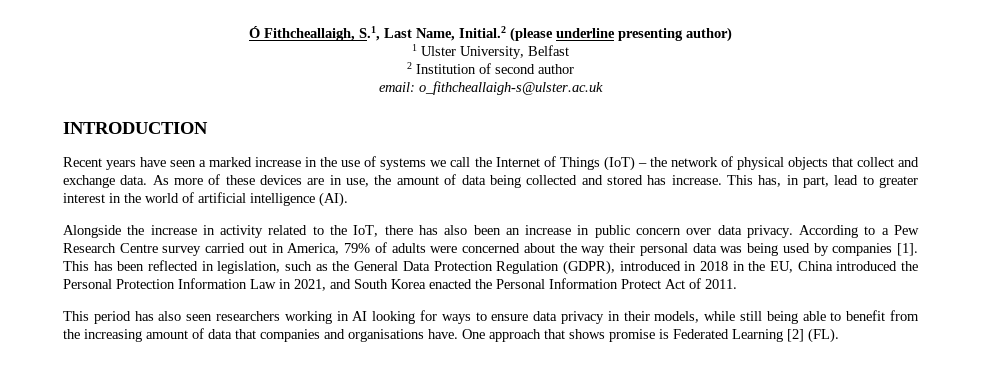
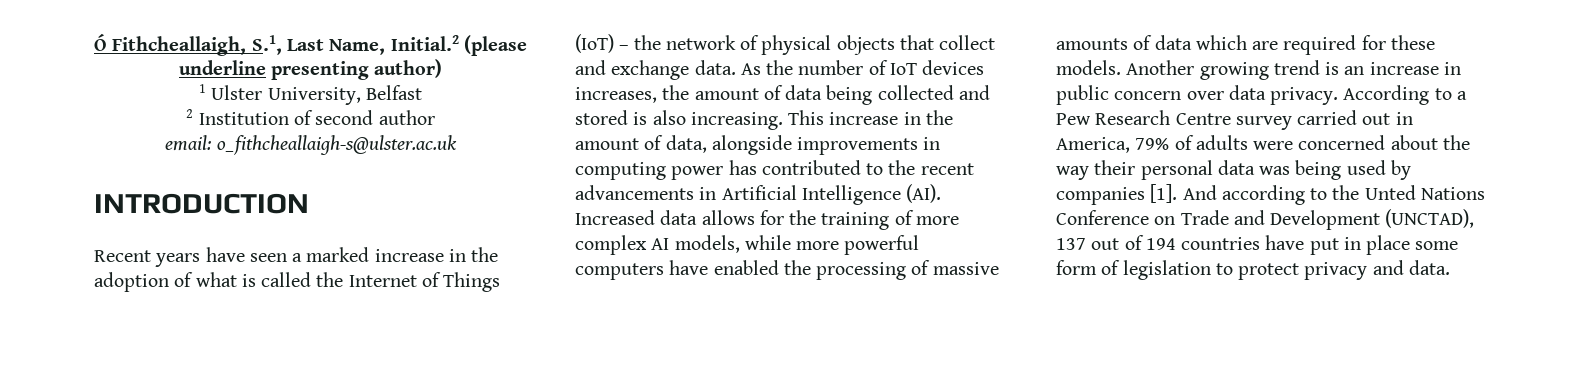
- Recent years have seen a marked increase in the use of systems we call the Internet of Things (IoT) – the network of physical objects that collect and exchange data.
+ Recent years have seen a marked increase in the adoption of what is called the Internet of Things (IoT) – the network of physical objects that collect and exchange data.
- As more of these devices are in use, the amount of data being collected and stored has increase. This has, in part, lead to greater interest in the world of artificial intelligence (AI).
- Alongside the increase in activity related to the IoT, there has also been an increase in public concern over data privacy.
+ As the number of IoT devices increases, the amount of data being collected and stored is also increasing. This increase in the amount of data, alongside improvements in computing power has contributed to the recent advancements in Artificial Intelligence (AI). Increased data allows for the training of more complex AI models, while more powerful computers have enabled the processing of massive amounts of data which are required for these models. Another growing trend is an increase in public concern over data privacy.
- This has been reflected in legislation, such as the General Data Protection Regulation (GDPR), introduced in 2018 in the EU, China introduced the Personal Protection Information Law in 2021, and South Korea enacted the Personal Information Protect Act of 2011.
- This period has also seen researchers working in AI looking for ways to ensure data privacy in their models, while still being able to benefit from the increasing amount of data that companies and organisations have. One approach that shows promise is Federated Learning [2] (FL).
+ And according to the Unted Nations Conference on Trade and Development (UNCTAD), 137 out of 194 countries have put in place some form of legislation to protect privacy and data.

